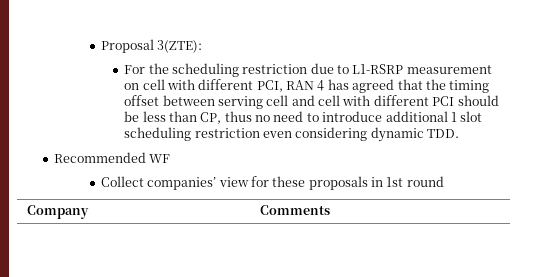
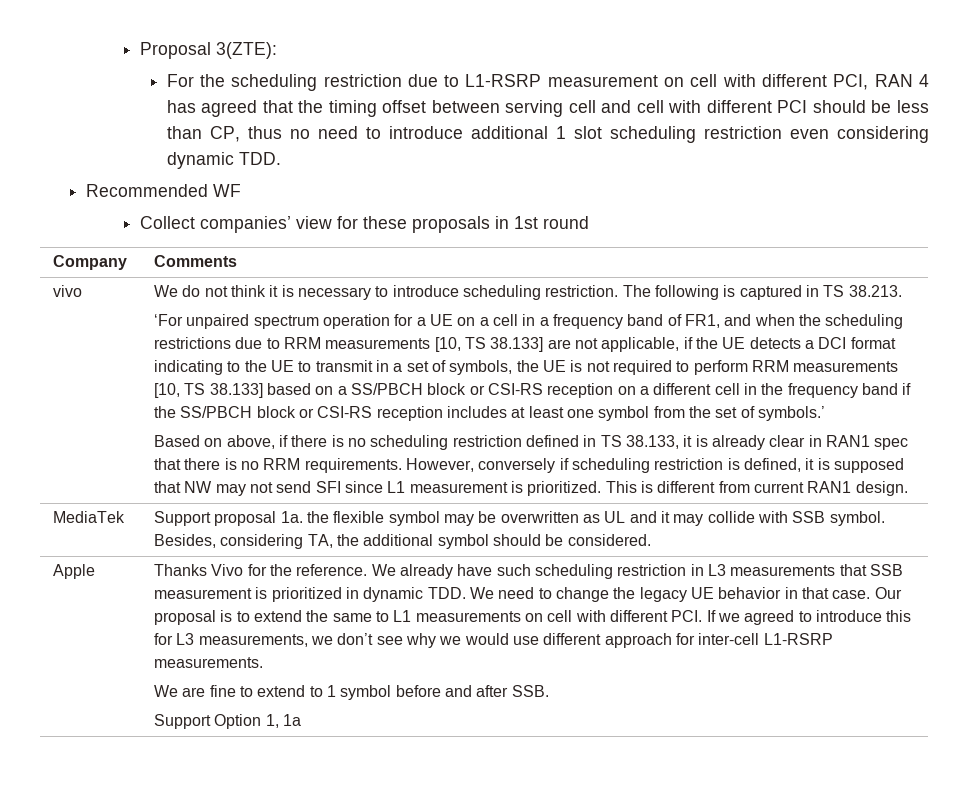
+ vivo | We do not think it is necessary to introduce scheduling restriction. The following is captured in TS 38.213.
+ ‘For unpaired spectrum operation for a UE on a cell in a frequency band of FR1, and when the scheduling restrictions due to RRM measurements [10, TS 38.133] are not applicable, if the UE detects a DCI format indicating to the UE to transmit in a set of symbols, the UE is not required to perform RRM measurements [10, TS 38.133] based on a SS/PBCH block or CSI-RS reception on a different cell in the frequency band if the SS/PBCH block or CSI-RS reception includes at least one symbol from the set of symbols.’
+ Based on above, if there is no scheduling restriction defined in TS 38.133, it is already clear in RAN1 spec that there is no RRM requirements. However, conversely if scheduling restriction is defined, it is supposed that NW may not send SFI since L1 measurement is prioritized. This is different from current RAN1 design.
+ MediaTek | Support proposal 1a. the flexible symbol may be overwritten as UL and it may collide with SSB symbol. Besides, considering TA, the additional symbol should be considered.
+ Apple | Thanks Vivo for the reference. We already have such scheduling restriction in L3 measurements that SSB measurement is prioritized in dynamic TDD. We need to change the legacy UE behavior in that case. Our proposal is to extend the same to L1 measurements on cell with different PCI. If we agreed to introduce this for L3 measurements, we don’t see why we would use different approach for inter-cell L1-RSRP measurements.
+ We are fine to extend to 1 symbol before and after SSB.
+ Support Option 1, 1a

